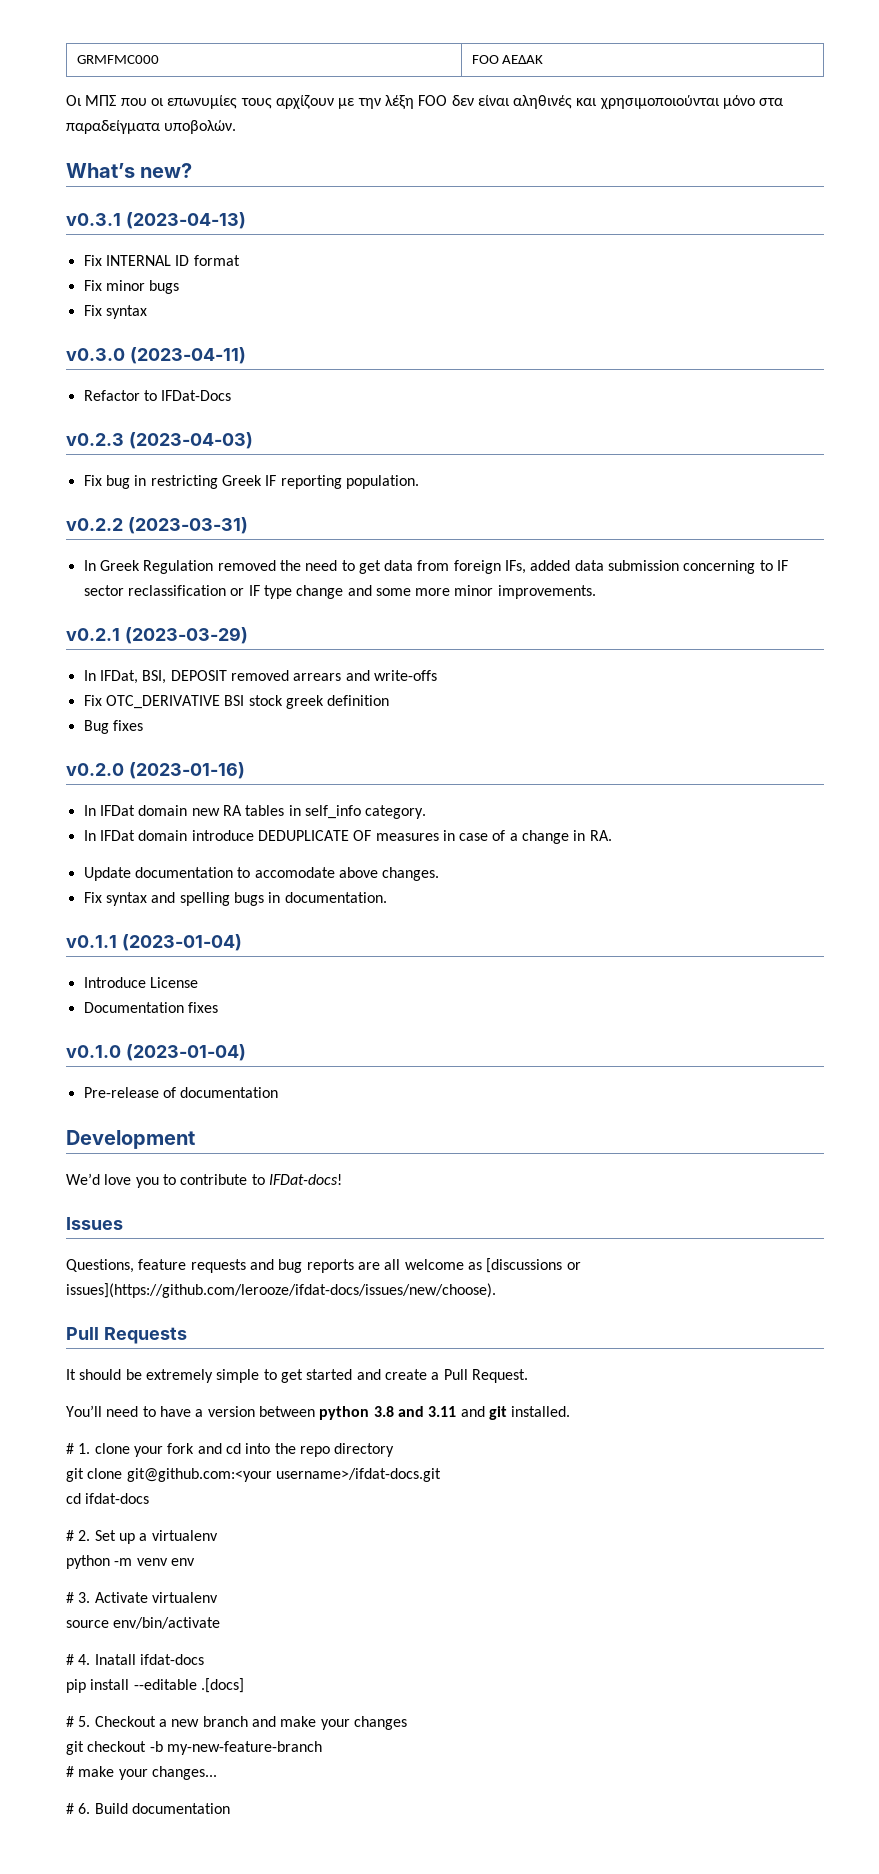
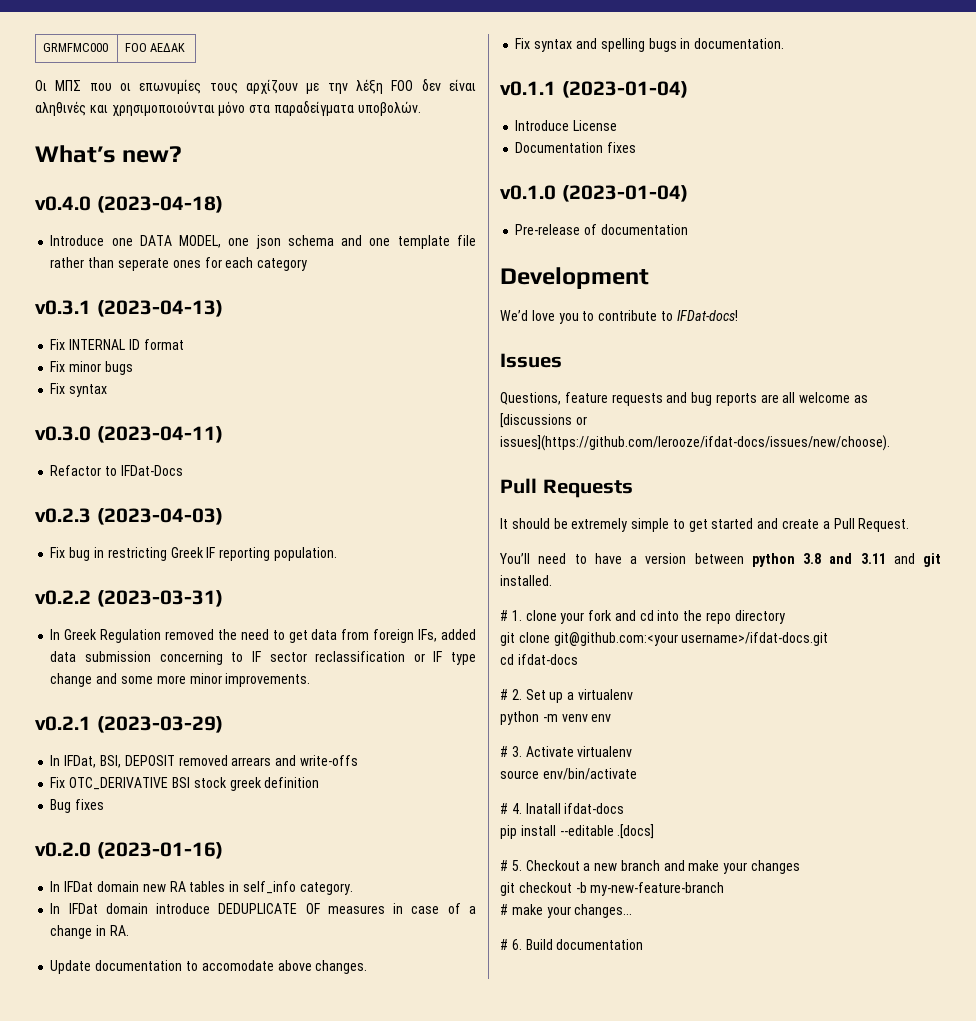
+ v0.4.0 (2023-04-18)
+ Introduce one DATA MODEL, one json schema and one template file rather than seperate ones for each category

